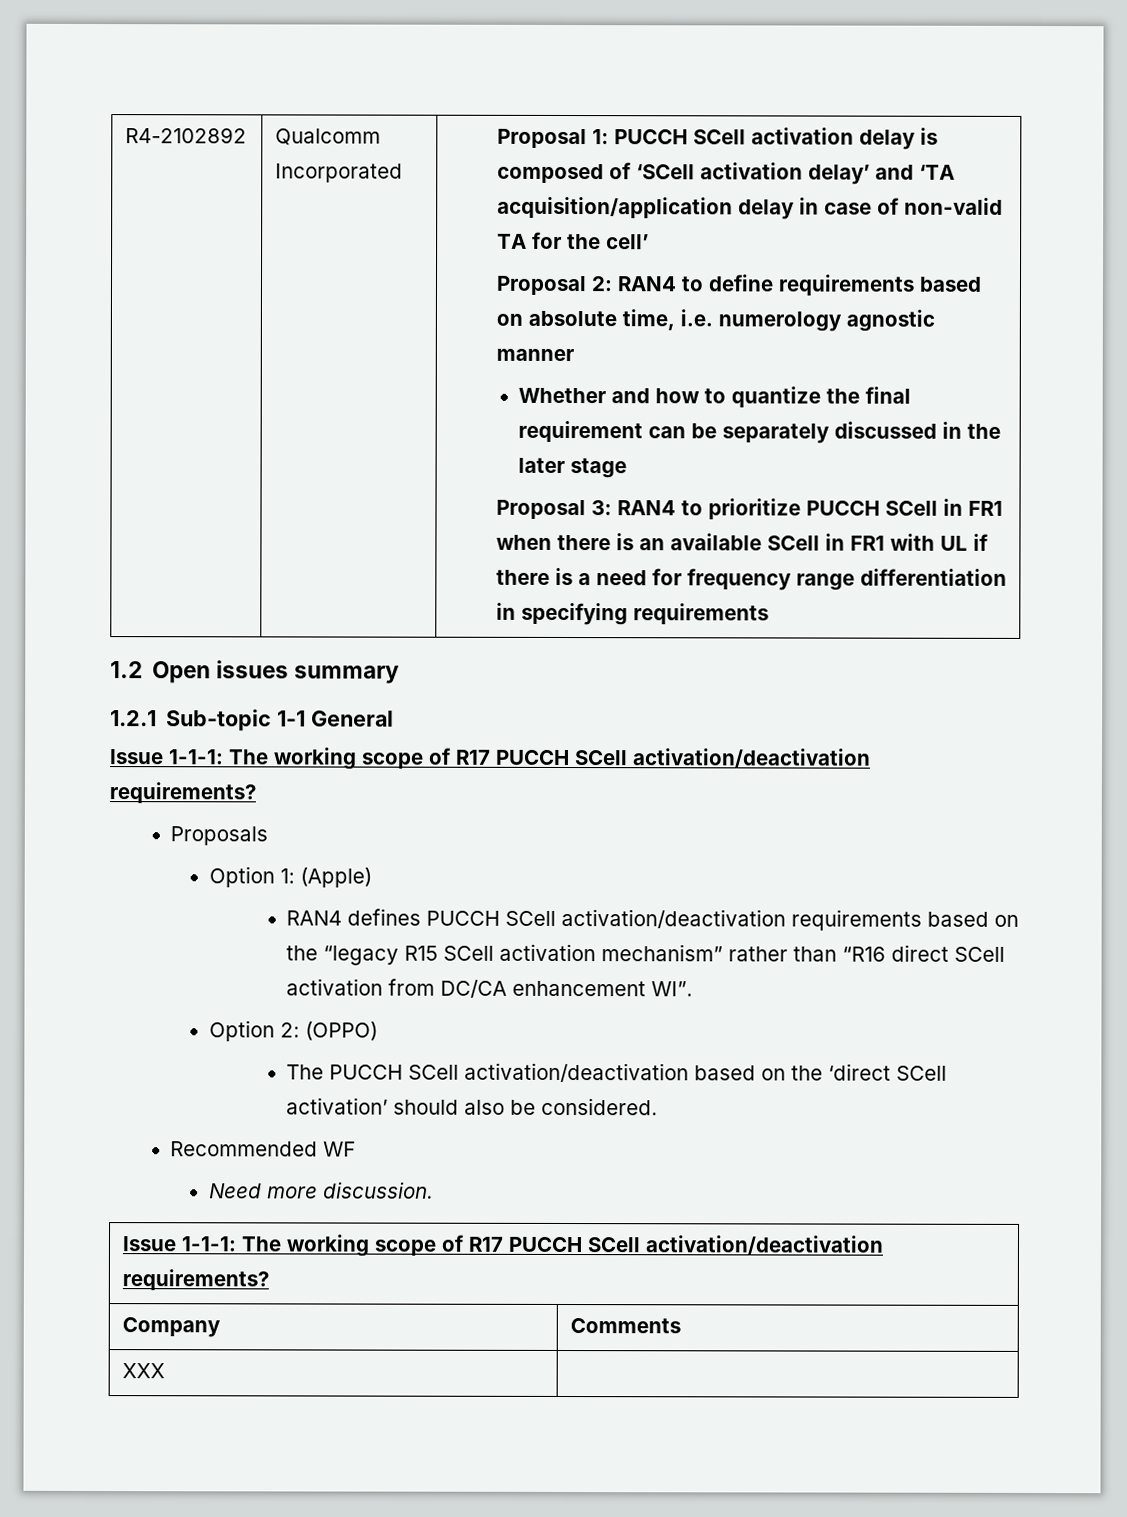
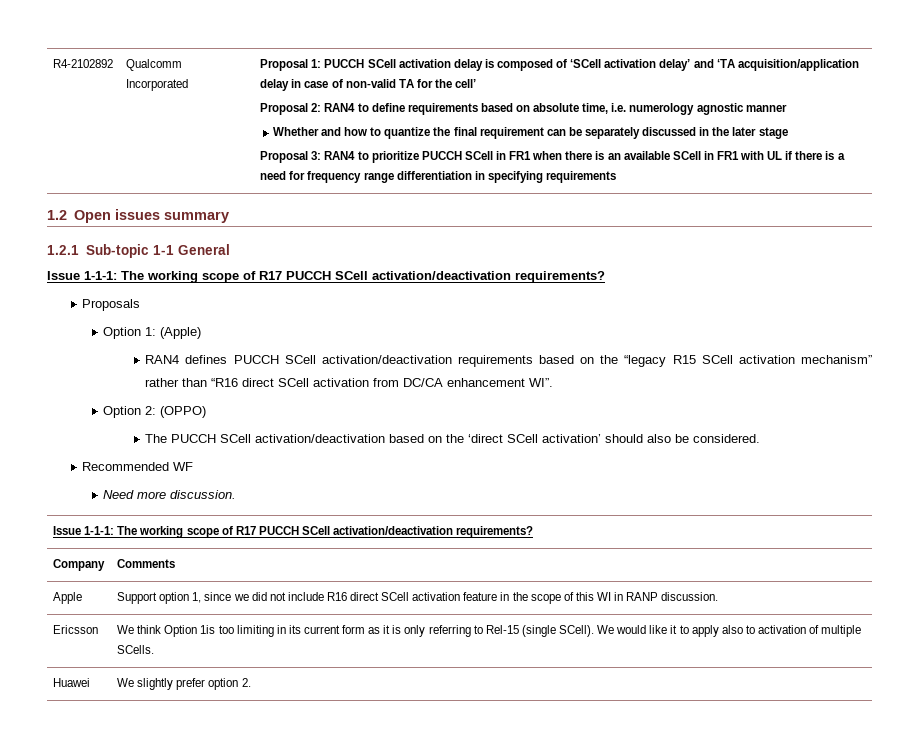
- XXX |
+ Apple | Support option 1, since we did not include R16 direct SCell activation feature in the scope of this WI in RANP discussion.
+ Ericsson | We think Option 1is too limiting in its current form as it is only referring to Rel-15 (single SCell). We would like it to apply also to activation of multiple SCells.
+ Huawei | We slightly prefer option 2.

